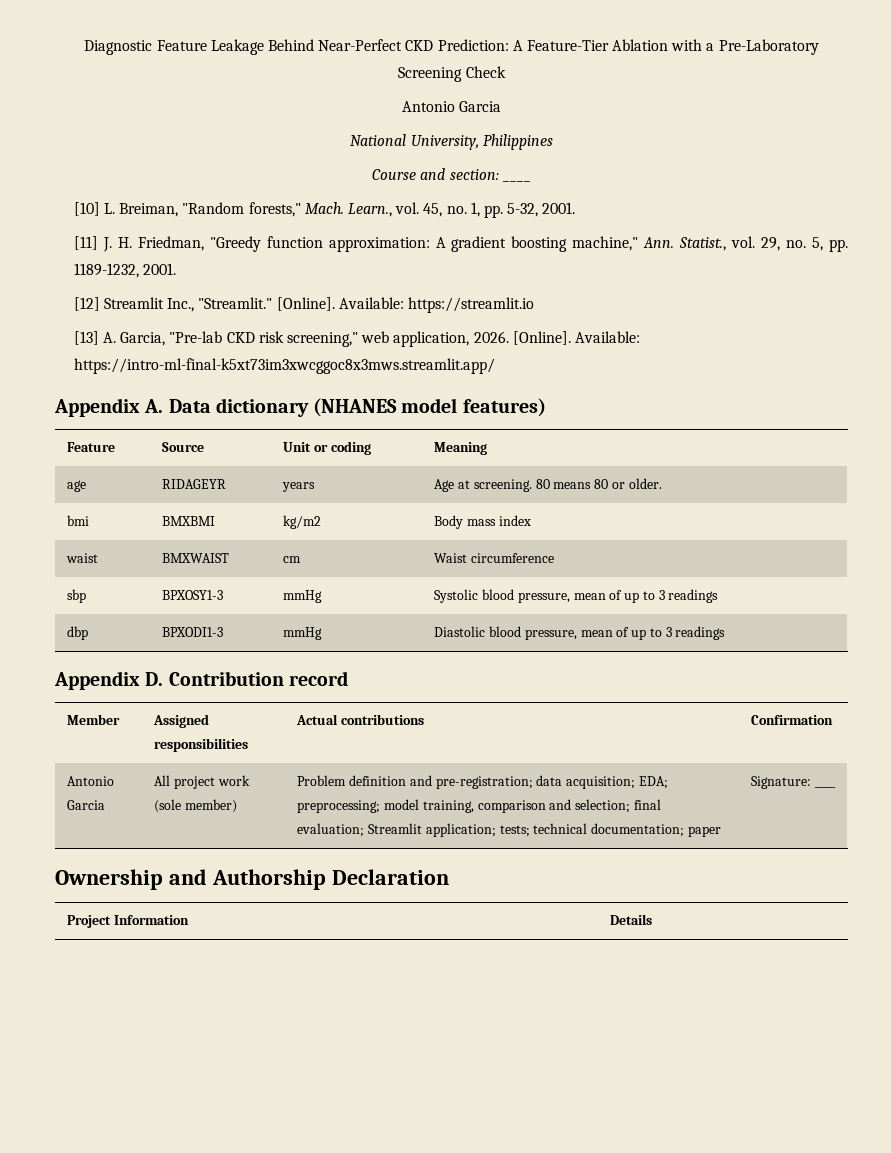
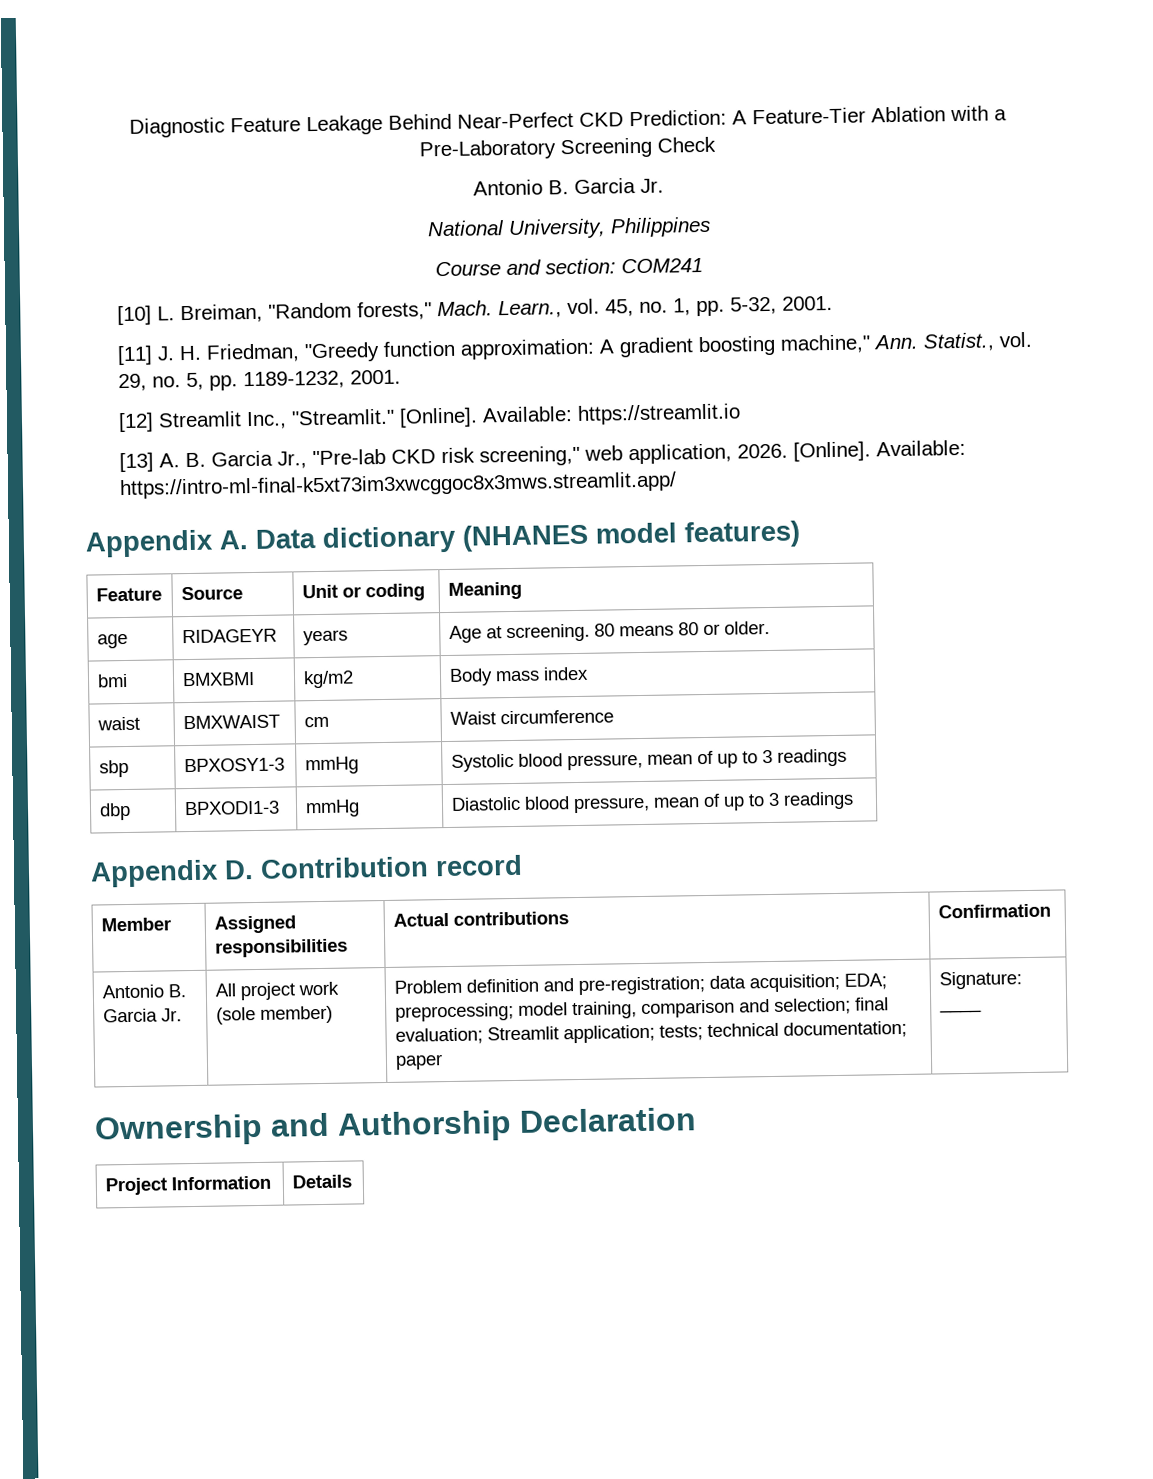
  Diagnostic Feature Leakage Behind Near-Perfect CKD Prediction: A Feature-Tier Ablation with a Pre-Laboratory Screening Check
- Antonio Garcia
+ Antonio B. Garcia Jr.
- Course and section: ____
+ Course and section: COM241
- [13] A. Garcia, "Pre-lab CKD risk screening," web application, 2026.
+ [13] A. B. Garcia Jr., "Pre-lab CKD risk screening," web application, 2026.
- Antonio Garcia | All project work (sole member) | Problem definition and pre-registration; data acquisition; EDA; preprocessing; model training, comparison and selection; final evaluation; Streamlit application; tests; technical documentation; paper | Signature: ____
+ Antonio B. Garcia Jr. | All project work (sole member) | Problem definition and pre-registration; data acquisition; EDA; preprocessing; model training, comparison and selection; final evaluation; Streamlit application; tests; technical documentation; paper | Signature: ____

